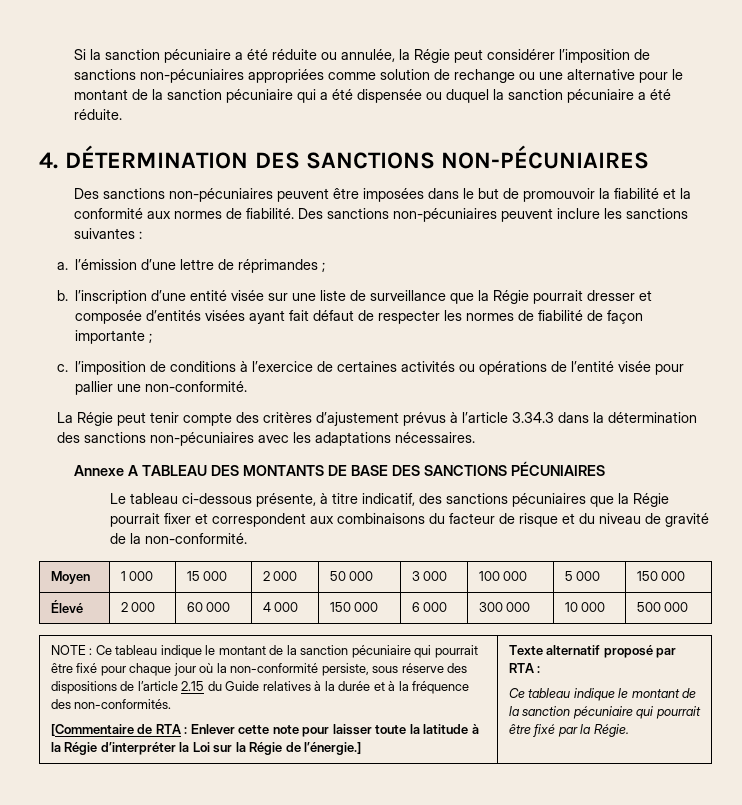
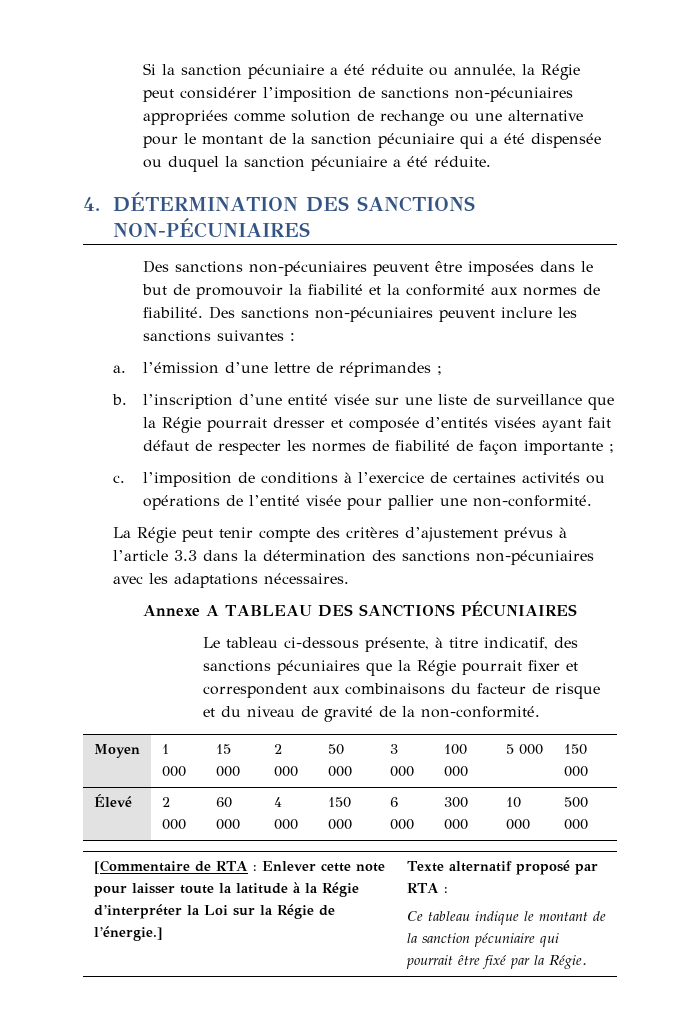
- La Régie peut tenir compte des critères d’ajustement prévus à l’article 3.34.3 dans la détermination des sanctions non-pécuniaires avec les adaptations nécessaires.
+ La Régie peut tenir compte des critères d’ajustement prévus à l’article 3.3 dans la détermination des sanctions non-pécuniaires avec les adaptations nécessaires.
- Annexe A TABLEAU DES MONTANTS DE BASE DES SANCTIONS PÉCUNIAIRES
+ Annexe A TABLEAU DES SANCTIONS PÉCUNIAIRES
- NOTE : Ce tableau indique le montant de la sanction pécuniaire qui pourrait être fixé pour chaque jour où la non-conformité persiste, sous réserve des dispositions de l’article 2.15 du Guide relatives à la durée et à la fréquence des non-conformités.

